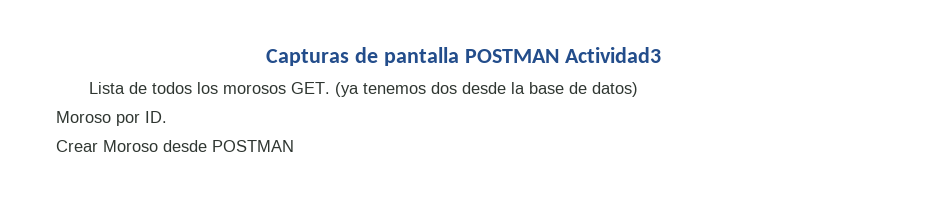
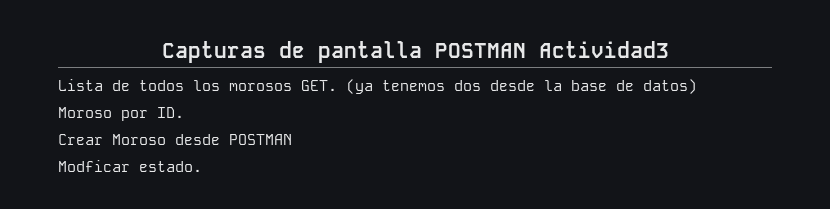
+ Modficar estado.

